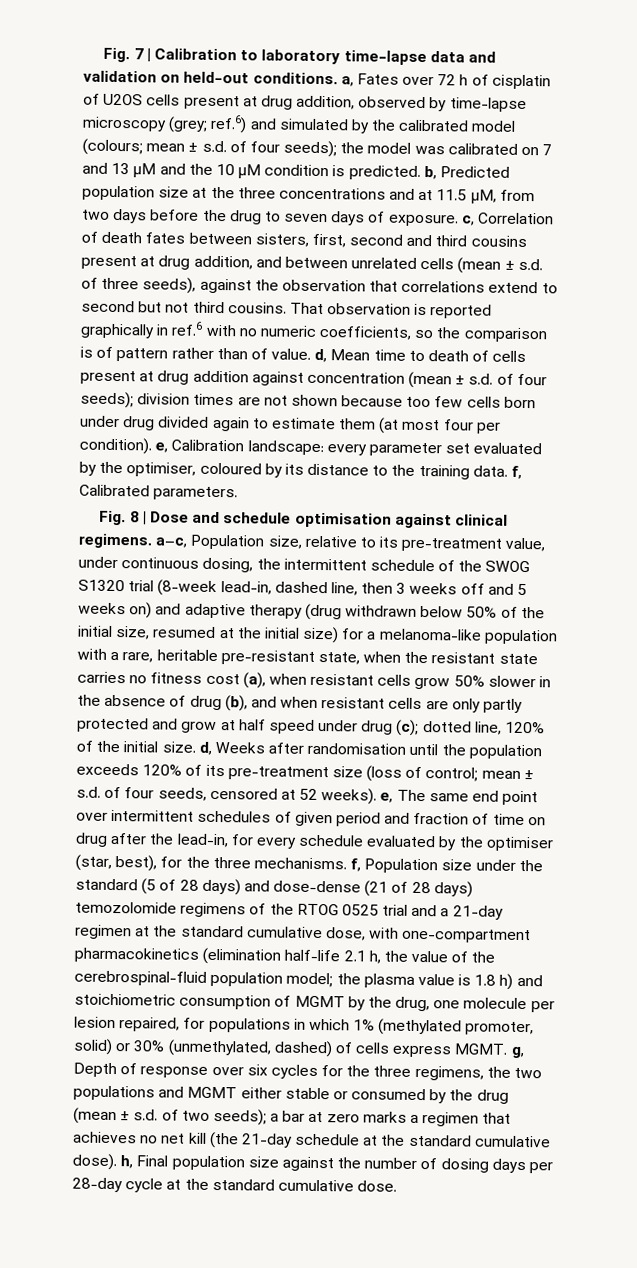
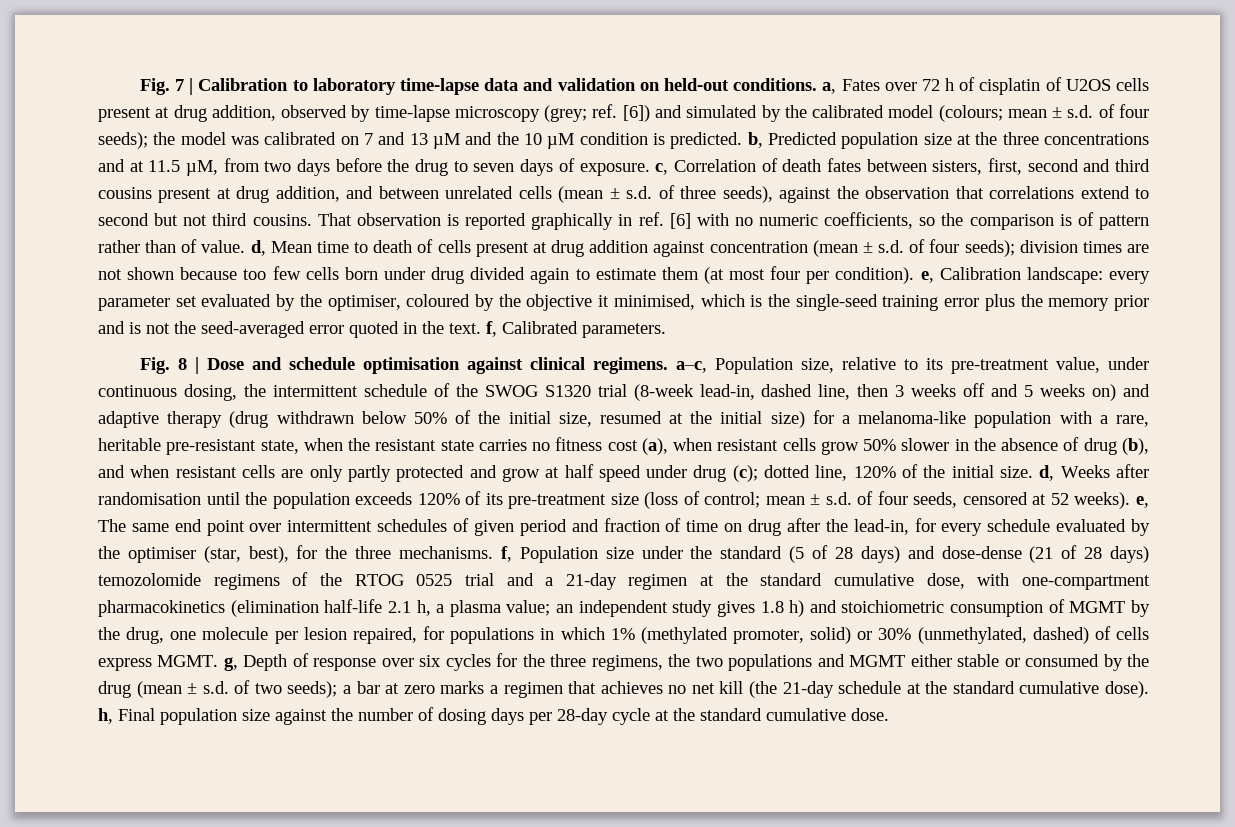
- ref.6) and simulated by the calibrated model (colours;
+ ref. [6]) and simulated by the calibrated model (colours;
- That observation is reported graphically in ref.6 with no numeric coefficients, so the comparison is of pattern rather than of value. d, Mean time to death of cells present at drug addition against concentration (mean ± s.d. of four seeds);
+ That observation is reported graphically in ref. [6] with no numeric coefficients, so the comparison is of pattern rather than of value. d, Mean time to death of cells present at drug addition against concentration (mean ± s.d. of four seeds);
- every parameter set evaluated by the optimiser, coloured by its distance to the training data. f, Calibrated parameters.
+ every parameter set evaluated by the optimiser, coloured by the objective it minimised, which is the single-seed training error plus the memory prior and is not the seed-averaged error quoted in the text. f, Calibrated parameters.
- mean ± s.d. of four seeds, censored at 52 weeks). e, The same end point over intermittent schedules of given period and fraction of time on drug after the lead-in, for every schedule evaluated by the optimiser (star, best), for the three mechanisms. f, Population size under the standard (5 of 28 days) and dose-dense (21 of 28 days) temozolomide regimens of the RTOG 0525 trial and a 21-day regimen at the standard cumulative dose, with one-compartment pharmacokinetics (elimination half-life 2.1 h, the value of the cerebrospinal-fluid population model; the plasma value is 1.8 h) and stoichiometric consumption of MGMT by the drug, one molecule per lesion repaired, for populations in which 1% (methylated promoter, solid) or 30% (unmethylated, dashed) of cells express MGMT. g, Depth of response over six cycles for the three regimens, the two populations and MGMT either stable or consumed by the drug (mean ± s.d. of two seeds);
+ mean ± s.d. of four seeds, censored at 52 weeks). e, The same end point over intermittent schedules of given period and fraction of time on drug after the lead-in, for every schedule evaluated by the optimiser (star, best), for the three mechanisms. f, Population size under the standard (5 of 28 days) and dose-dense (21 of 28 days) temozolomide regimens of the RTOG 0525 trial and a 21-day regimen at the standard cumulative dose, with one-compartment pharmacokinetics (elimination half-life 2.1 h, a plasma value; an independent study gives 1.8 h) and stoichiometric consumption of MGMT by the drug, one molecule per lesion repaired, for populations in which 1% (methylated promoter, solid) or 30% (unmethylated, dashed) of cells express MGMT. g, Depth of response over six cycles for the three regimens, the two populations and MGMT either stable or consumed by the drug (mean ± s.d. of two seeds);

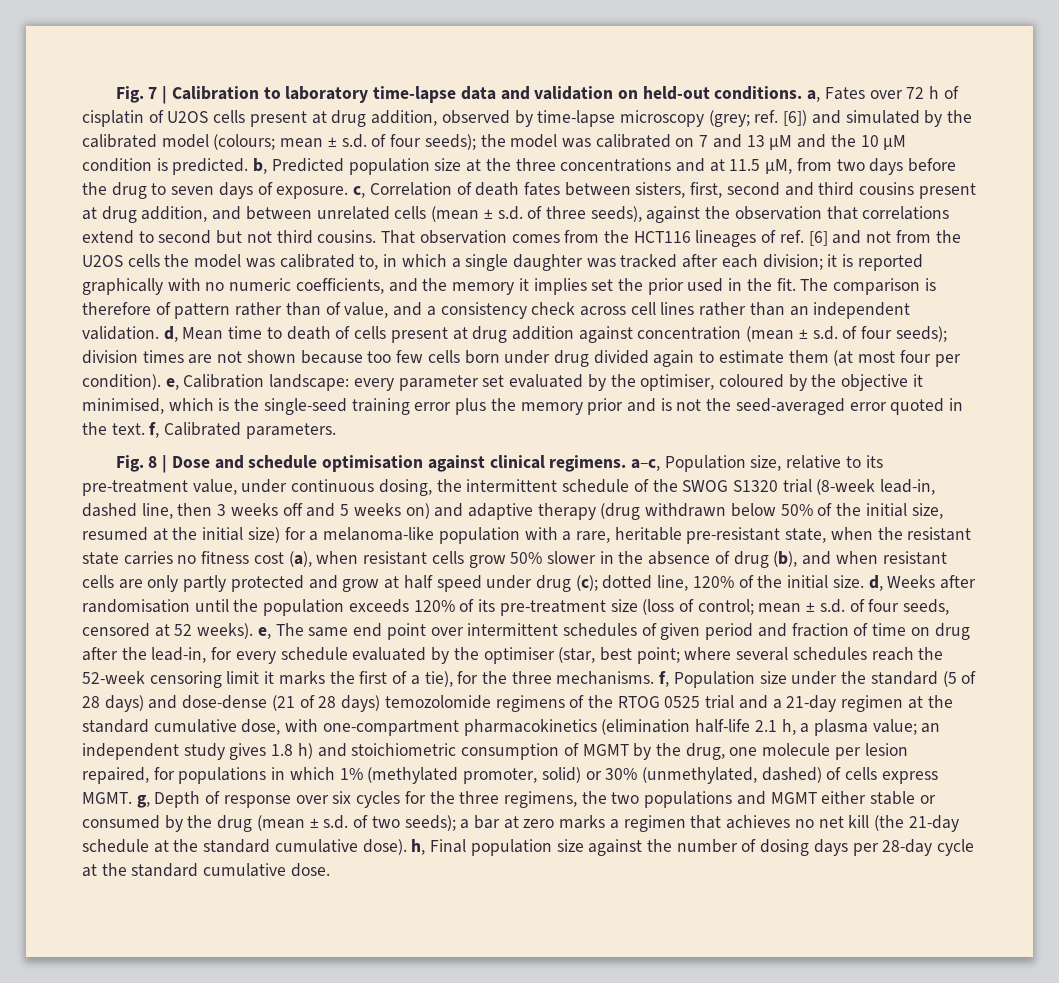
- That observation is reported graphically in ref. [6] with no numeric coefficients, so the comparison is of pattern rather than of value. d, Mean time to death of cells present at drug addition against concentration (mean ± s.d. of four seeds);
+ That observation comes from the HCT116 lineages of ref. [6] and not from the U2OS cells the model was calibrated to, in which a single daughter was tracked after each division; it is reported graphically with no numeric coefficients, and the memory it implies set the prior used in the fit. The comparison is therefore of pattern rather than of value, and a consistency check across cell lines rather than an independent validation. d, Mean time to death of cells present at drug addition against concentration (mean ± s.d. of four seeds);
- mean ± s.d. of four seeds, censored at 52 weeks). e, The same end point over intermittent schedules of given period and fraction of time on drug after the lead-in, for every schedule evaluated by the optimiser (star, best), for the three mechanisms. f, Population size under the standard (5 of 28 days) and dose-dense (21 of 28 days) temozolomide regimens of the RTOG 0525 trial and a 21-day regimen at the standard cumulative dose, with one-compartment pharmacokinetics (elimination half-life 2.1 h, a plasma value;
+ mean ± s.d. of four seeds, censored at 52 weeks). e, The same end point over intermittent schedules of given period and fraction of time on drug after the lead-in, for every schedule evaluated by the optimiser (star, best point; where several schedules reach the 52-week censoring limit it marks the first of a tie), for the three mechanisms. f, Population size under the standard (5 of 28 days) and dose-dense (21 of 28 days) temozolomide regimens of the RTOG 0525 trial and a 21-day regimen at the standard cumulative dose, with one-compartment pharmacokinetics (elimination half-life 2.1 h, a plasma value;

